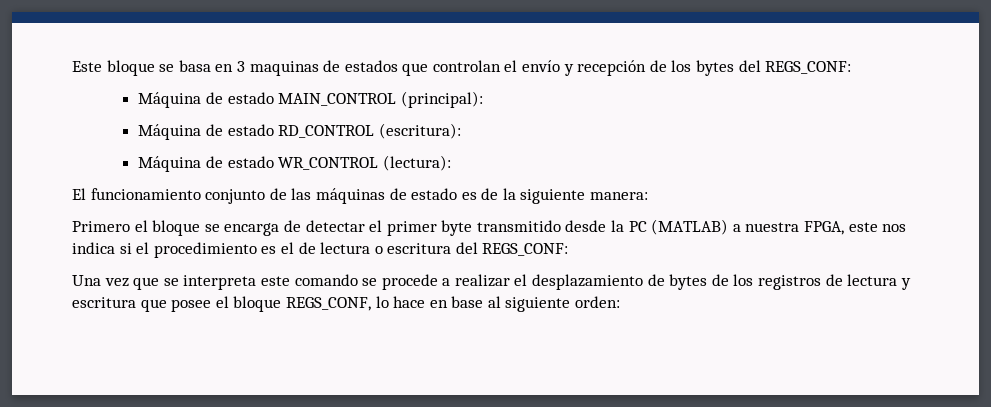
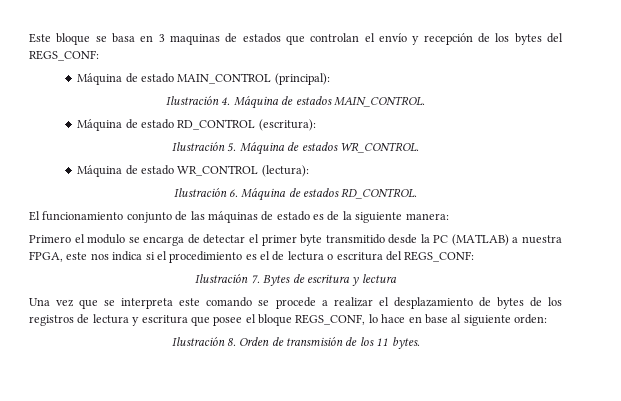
+ Ilustración 4. Máquina de estados MAIN_CONTROL.
+ Ilustración 5. Máquina de estados WR_CONTROL.
+ Ilustración 6. Máquina de estados RD_CONTROL.
- Primero el bloque se encarga de detectar el primer byte transmitido desde la PC (MATLAB) a nuestra FPGA, este nos indica si el procedimiento es el de lectura o escritura del REGS_CONF:
+ Primero el modulo se encarga de detectar el primer byte transmitido desde la PC (MATLAB) a nuestra FPGA, este nos indica si el procedimiento es el de lectura o escritura del REGS_CONF:
+ Ilustración 7. Bytes de escritura y lectura
+ Ilustración 8. Orden de transmisión de los 11 bytes.

